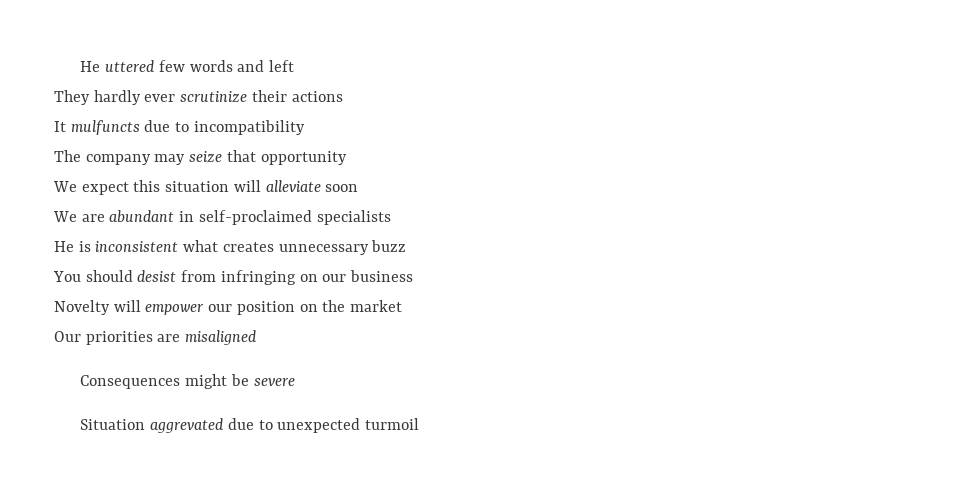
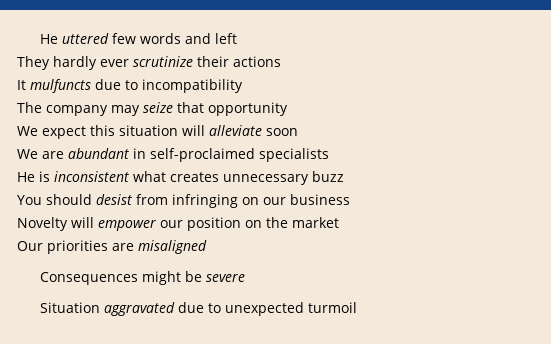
- Situation aggrevated due to unexpected turmoil
+ Situation aggravated due to unexpected turmoil

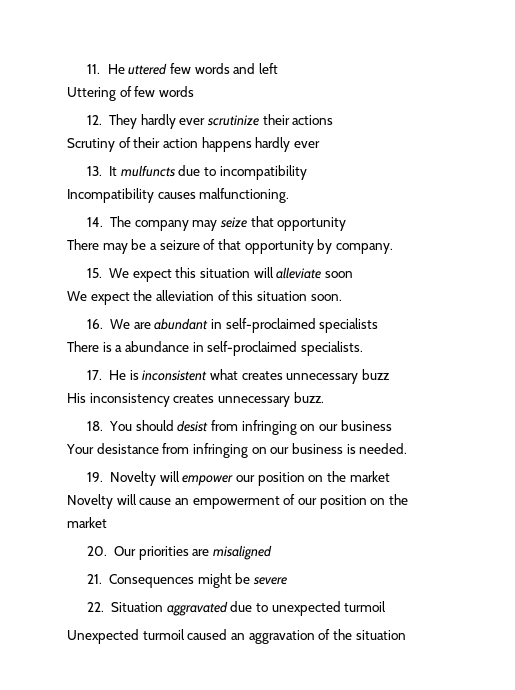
- He uttered few words and left
+ 11. He uttered few words and left
- They hardly ever scrutinize their actions
+ Uttering of few words
+ 12. They hardly ever scrutinize their actions
- It mulfuncts due to incompatibility
+ Scrutiny of their action happens hardly ever
+ 13. It mulfuncts due to incompatibility
- The company may seize that opportunity
+ Incompatibility causes malfunctioning.
+ 14. The company may seize that opportunity
- We expect this situation will alleviate soon
+ There may be a seizure of that opportunity by company.
+ 15. We expect this situation will alleviate soon
- We are abundant in self-proclaimed specialists
+ We expect the alleviation of this situation soon.
+ 16. We are abundant in self-proclaimed specialists
- He is inconsistent what creates unnecessary buzz
+ There is a abundance in self-proclaimed specialists.
+ 17. He is inconsistent what creates unnecessary buzz
- You should desist from infringing on our business
+ His inconsistency creates unnecessary buzz.
+ 18. You should desist from infringing on our business
- Novelty will empower our position on the market
+ Your desistance from infringing on our business is needed.
+ 19. Novelty will empower our position on the market
- Our priorities are misaligned
+ Novelty will cause an empowerment of our position on the market
+ 20. Our priorities are misaligned
- Consequences might be severe
+ 21. Consequences might be severe
- Situation aggravated due to unexpected turmoil
+ 22. Situation aggravated due to unexpected turmoil
+ Unexpected turmoil caused an aggravation of the situation

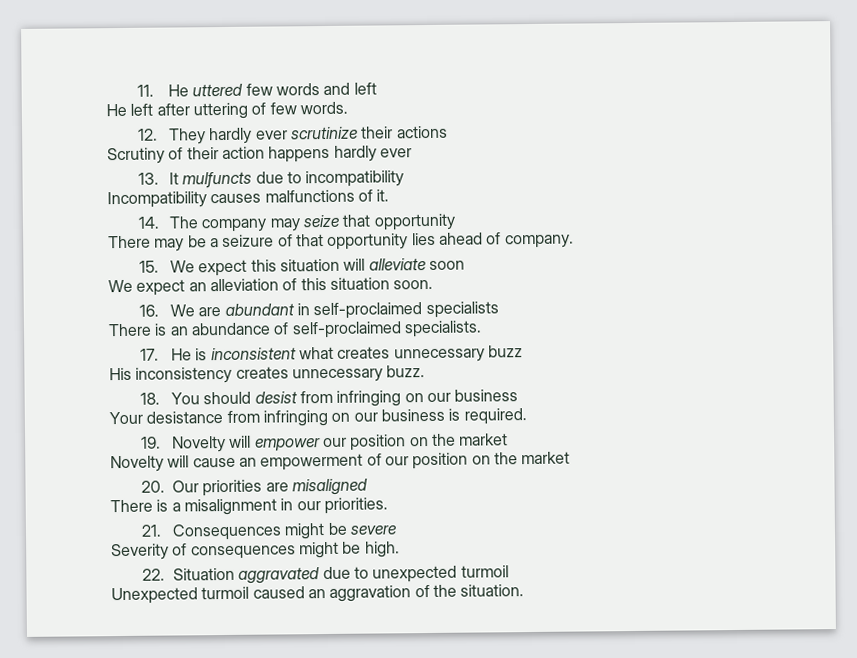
- Uttering of few words
+ He left after uttering of few words.
- Incompatibility causes malfunctioning.
+ Incompatibility causes malfunctions of it.
- There may be a seizure of that opportunity by company.
+ There may be a seizure of that opportunity lies ahead of company.
- We expect the alleviation of this situation soon.
+ We expect an alleviation of this situation soon.
- There is a abundance in self-proclaimed specialists.
+ There is an abundance of self-proclaimed specialists.
- Your desistance from infringing on our business is needed.
+ Your desistance from infringing on our business is required.
+ There is a misalignment in our priorities.
+ Severity of consequences might be high.
- Unexpected turmoil caused an aggravation of the situation
+ Unexpected turmoil caused an aggravation of the situation.

